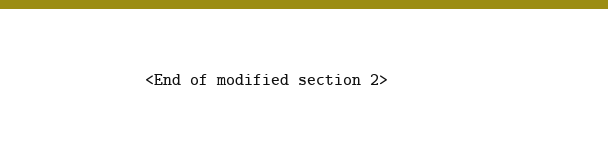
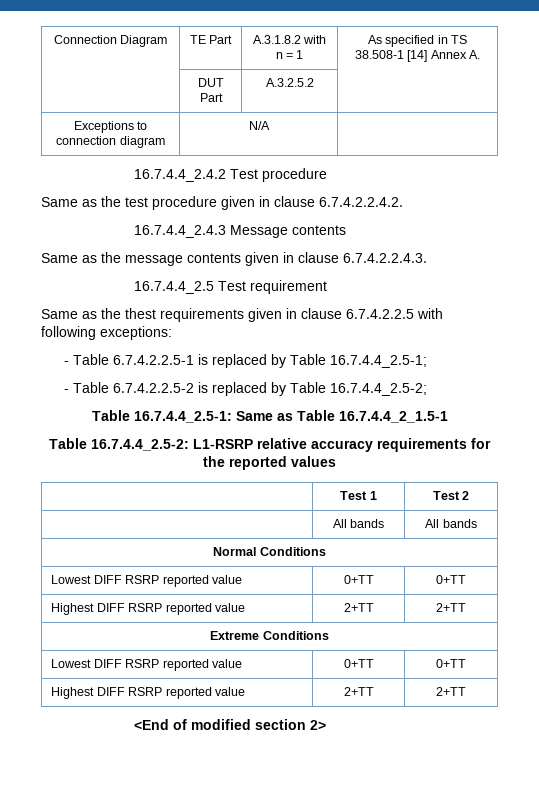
+ Connection Diagram | TE Part | A.3.1.8.2 with n = 1 | As specified in TS 38.508-1 [14] Annex A.
+ | DUT Part | A.3.2.5.2 |
+ Exceptions to connection diagram | N/A |
+ 16.7.4.4_2.4.2 Test procedure
+ Same as the test procedure given in clause 6.7.4.2.2.4.2.
+ 16.7.4.4_2.4.3 Message contents
+ Same as the message contents given in clause 6.7.4.2.2.4.3.
+ 16.7.4.4_2.5 Test requirement
+ Same as the thest requirements given in clause 6.7.4.2.2.5 with following exceptions:
+ - Table 6.7.4.2.2.5-1 is replaced by Table 16.7.4.4_2.5-1;
+ - Table 6.7.4.2.2.5-2 is replaced by Table 16.7.4.4_2.5-2;
+ Table 16.7.4.4_2.5-1: Same as Table 16.7.4.4_2_1.5-1
+ Table 16.7.4.4_2.5-2: L1-RSRP relative accuracy requirements for the reported values
+ | Test 1 | Test 2
+ | All bands | All bands
+ Normal Conditions
+ Lowest DIFF RSRP reported value | 0+TT | 0+TT
+ Highest DIFF RSRP reported value | 2+TT | 2+TT
+ Extreme Conditions
+ Lowest DIFF RSRP reported value | 0+TT | 0+TT
+ Highest DIFF RSRP reported value | 2+TT | 2+TT

